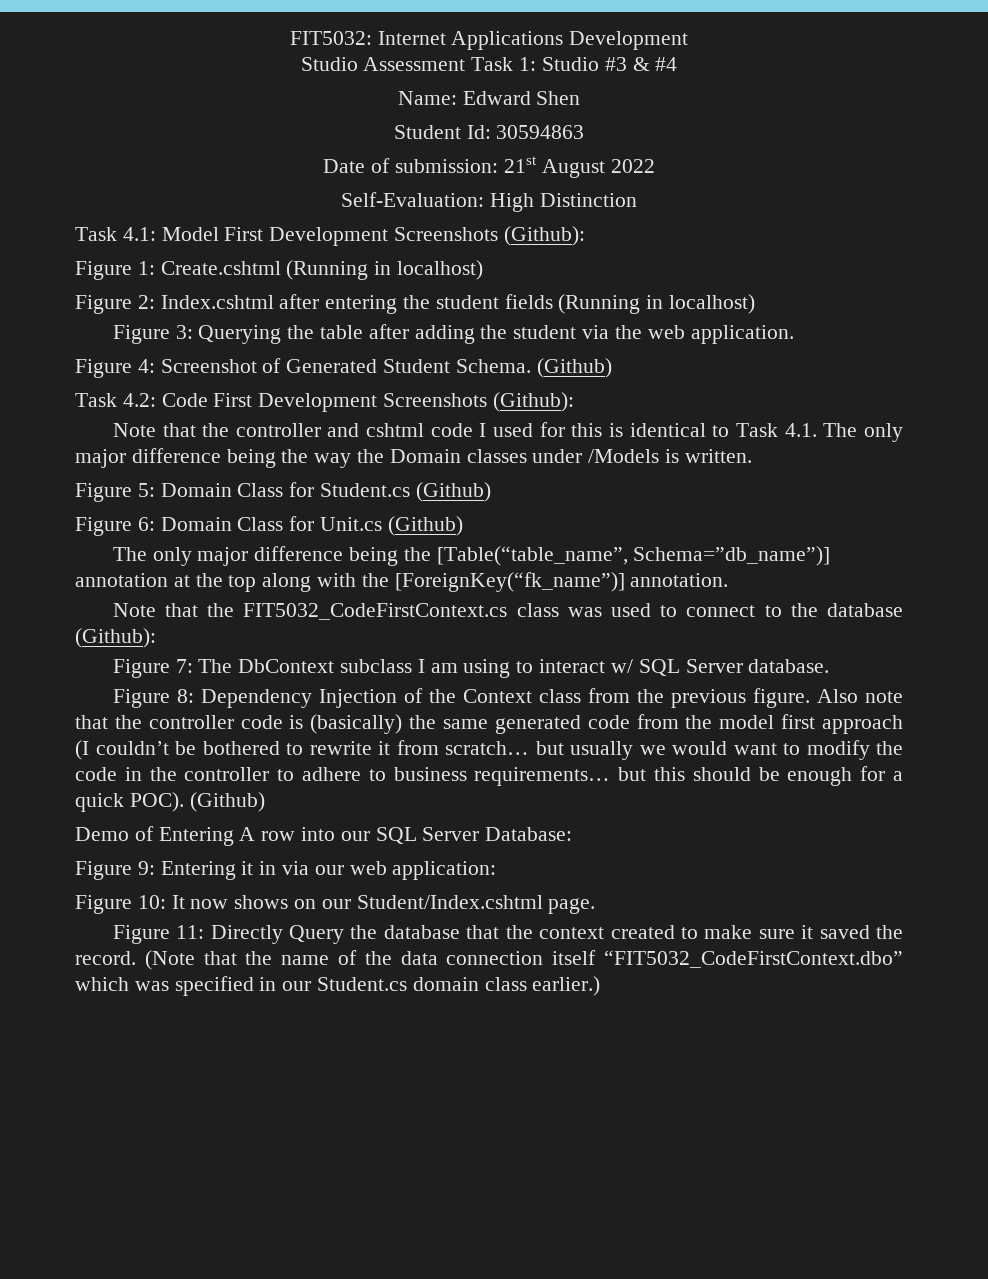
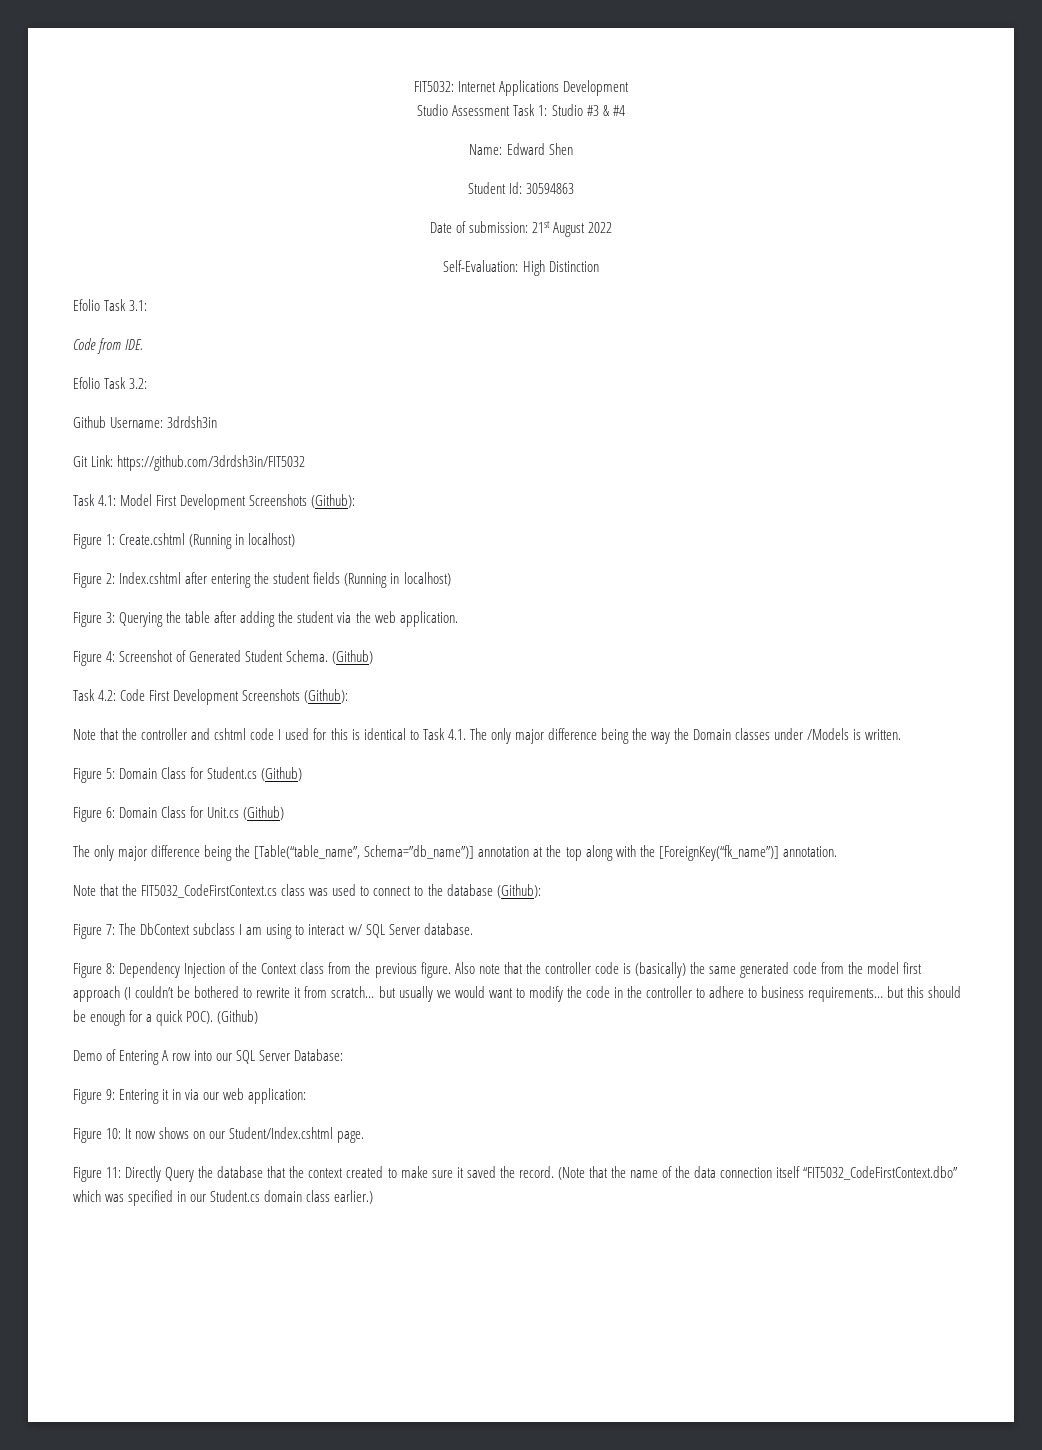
+ Efolio Task 3.1:
+ Code from IDE.
+ Efolio Task 3.2:
+ Github Username: 3drdsh3in
+ Git Link: https://github.com/3drdsh3in/FIT5032

